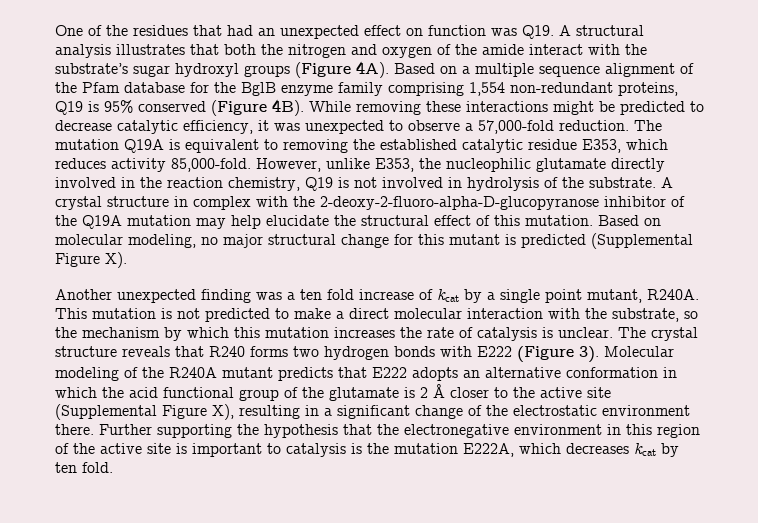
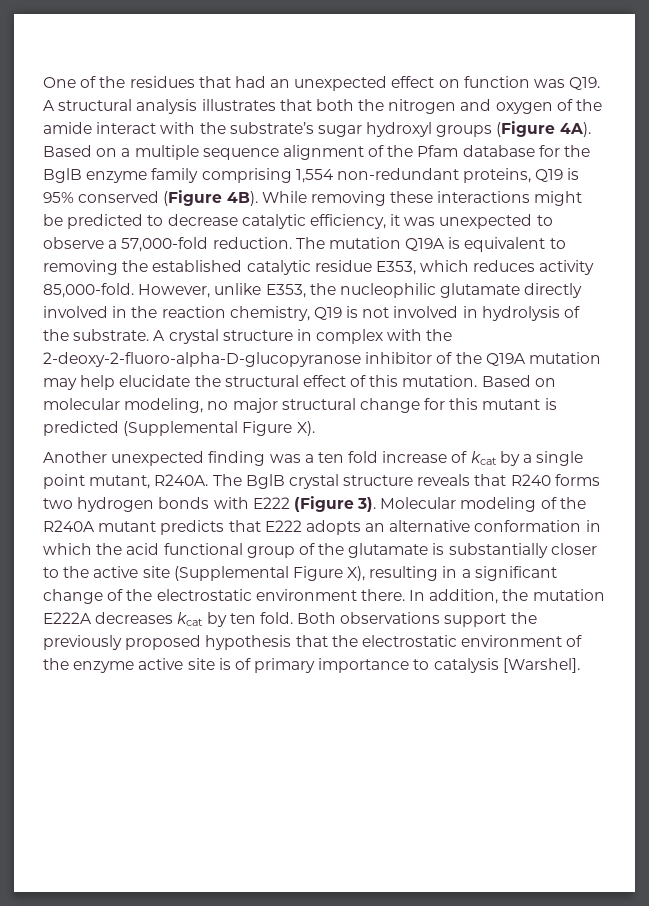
- This mutation is not predicted to make a direct molecular interaction with the substrate, so the mechanism by which this mutation increases the rate of catalysis is unclear. The crystal structure reveals that R240 forms two hydrogen bonds with E222 (Figure 3).
+ The BglB crystal structure reveals that R240 forms two hydrogen bonds with E222 (Figure 3).
- Molecular modeling of the R240A mutant predicts that E222 adopts an alternative conformation in which the acid functional group of the glutamate is 2 Å closer to the active site (Supplemental Figure X), resulting in a significant change of the electrostatic environment there.
+ Molecular modeling of the R240A mutant predicts that E222 adopts an alternative conformation in which the acid functional group of the glutamate is substantially closer to the active site (Supplemental Figure X), resulting in a significant change of the electrostatic environment there.
- Further supporting the hypothesis that the electronegative environment in this region of the active site is important to catalysis is the mutation E222A, which decreases kcat by ten fold.
+ In addition, the mutation E222A decreases kcat by ten fold.
+ Both observations support the previously proposed hypothesis that the electrostatic environment of the enzyme active site is of primary importance to catalysis [Warshel].

